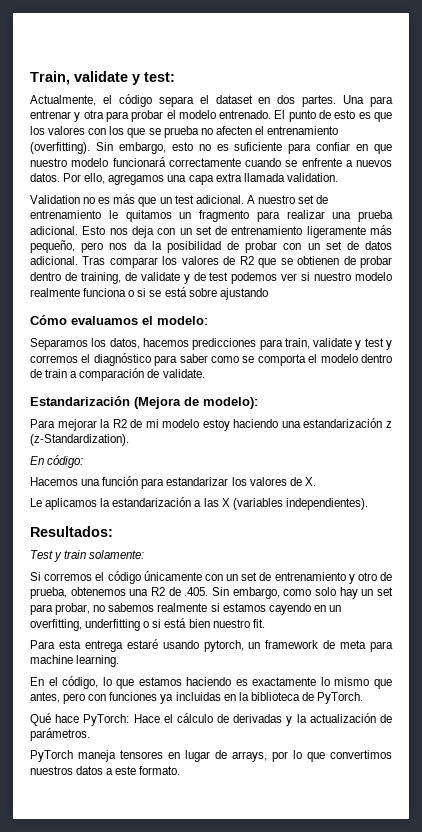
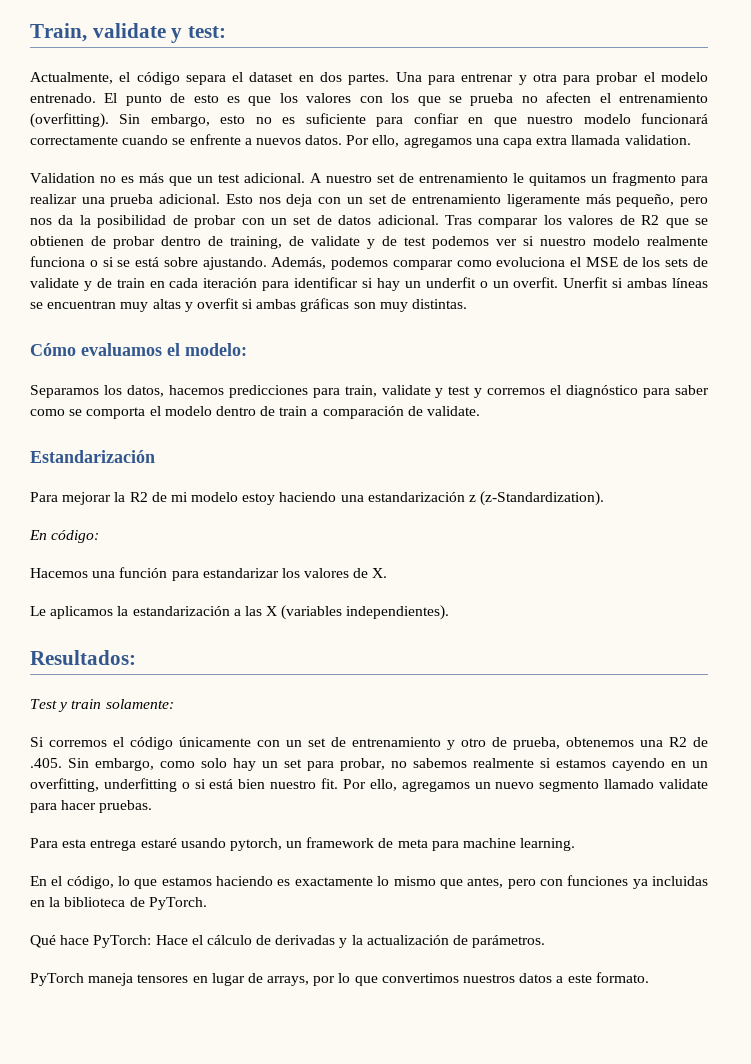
- Tras comparar los valores de R2 que se obtienen de probar dentro de training, de validate y de test podemos ver si nuestro modelo realmente funciona o si se está sobre ajustando
+ Tras comparar los valores de R2 que se obtienen de probar dentro de training, de validate y de test podemos ver si nuestro modelo realmente funciona o si se está sobre ajustando. Además, podemos comparar como evoluciona el MSE de los sets de validate y de train en cada iteración para identificar si hay un underfit o un overfit. Unerfit si ambas líneas se encuentran muy altas y overfit si ambas gráficas son muy distintas.
- Estandarización (Mejora de modelo):
+ Estandarización
+ Por ello, agregamos un nuevo segmento llamado validate para hacer pruebas.

